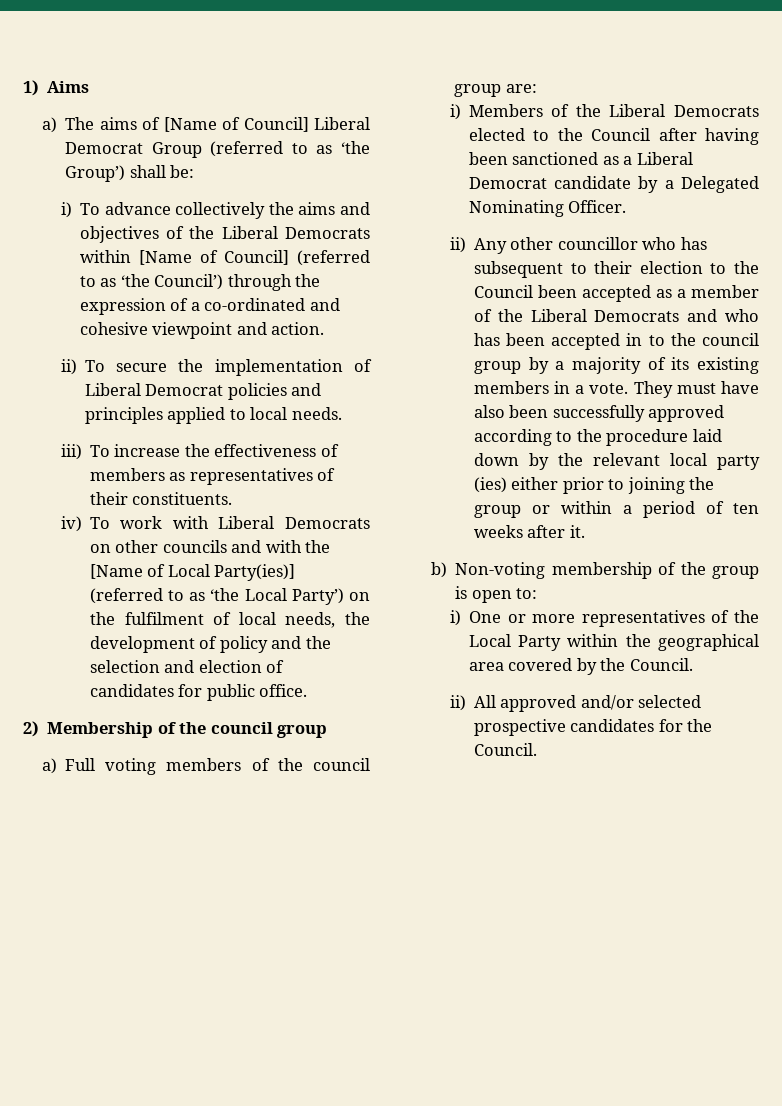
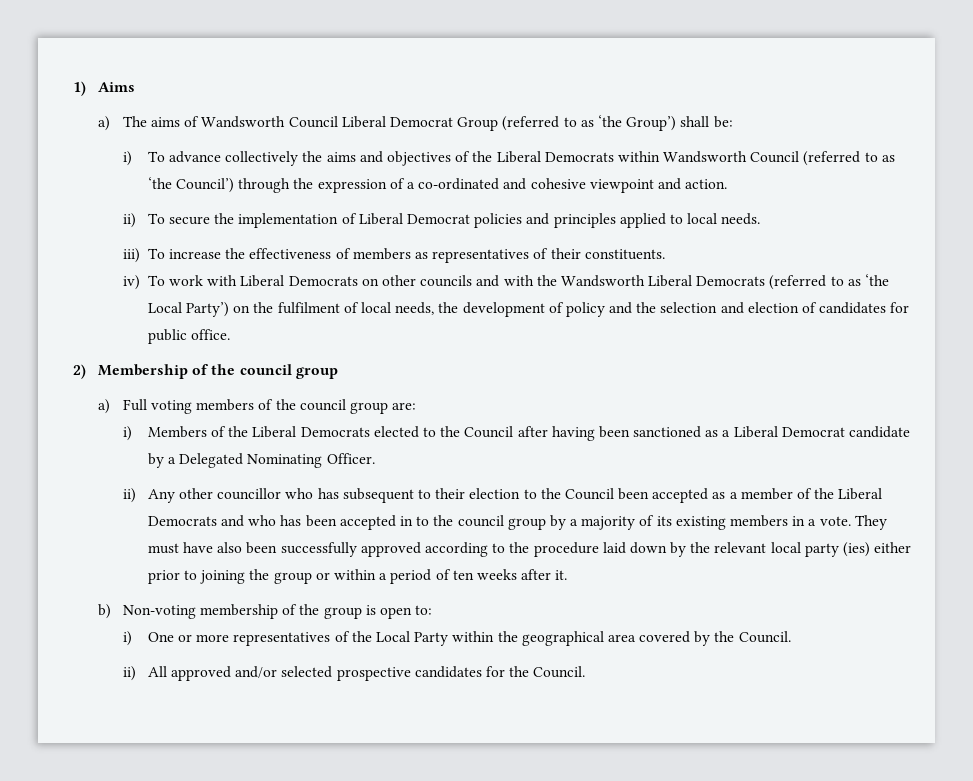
- a) The aims of [Name of Council] Liberal Democrat Group (referred to as ‘the Group’) shall be:
+ a) The aims of Wandsworth Council Liberal Democrat Group (referred to as ‘the Group’) shall be:
- i) To advance collectively the aims and objectives of the Liberal Democrats within [Name of Council] (referred to as ‘the Council’) through the expression of a co-ordinated and cohesive viewpoint and action.
+ i) To advance collectively the aims and objectives of the Liberal Democrats within Wandsworth Council (referred to as ‘the Council’) through the expression of a co-ordinated and cohesive viewpoint and action.
- iv) To work with Liberal Democrats on other councils and with the [Name of Local Party(ies)] (referred to as ‘the Local Party’) on the fulfilment of local needs, the development of policy and the selection and election of candidates for public office.
+ iv) To work with Liberal Democrats on other councils and with the Wandsworth Liberal Democrats (referred to as ‘the Local Party’) on the fulfilment of local needs, the development of policy and the selection and election of candidates for public office.

